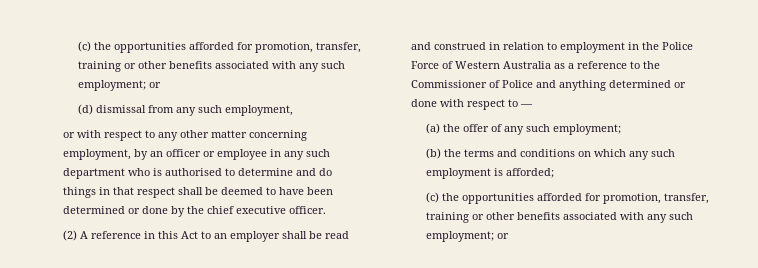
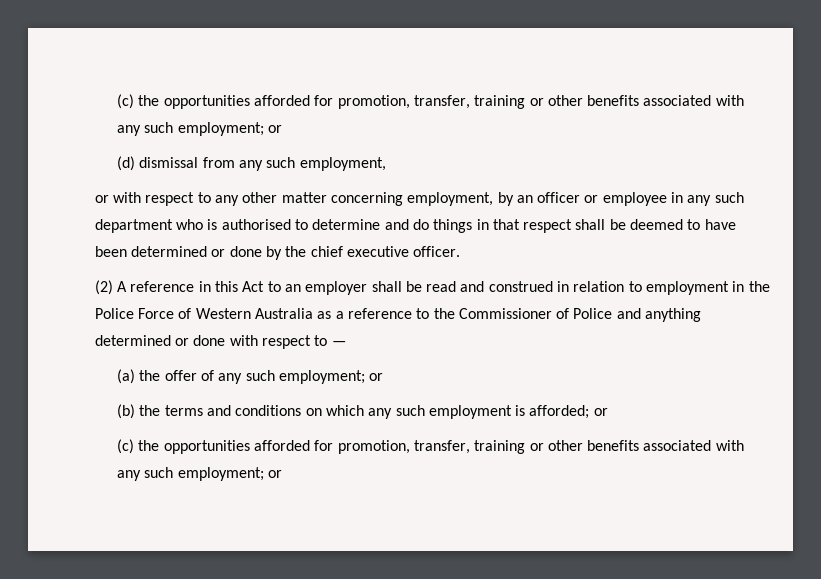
- (a) the offer of any such employment;
+ (a) the offer of any such employment; or
- (b) the terms and conditions on which any such employment is afforded;
+ (b) the terms and conditions on which any such employment is afforded; or

